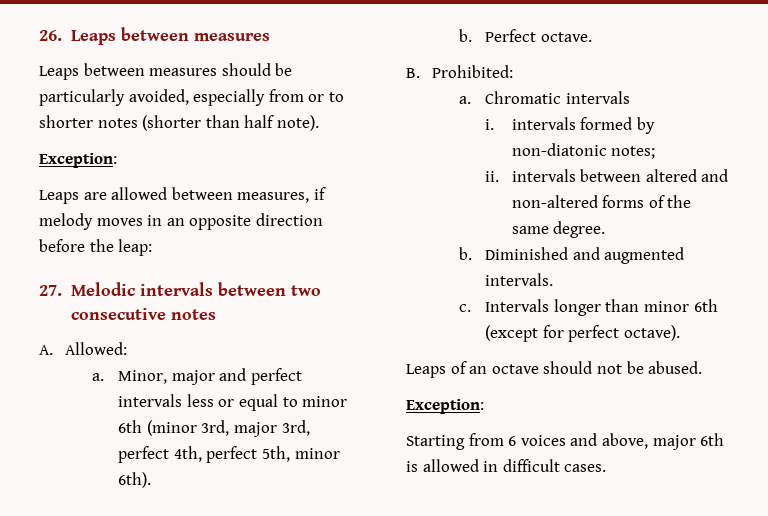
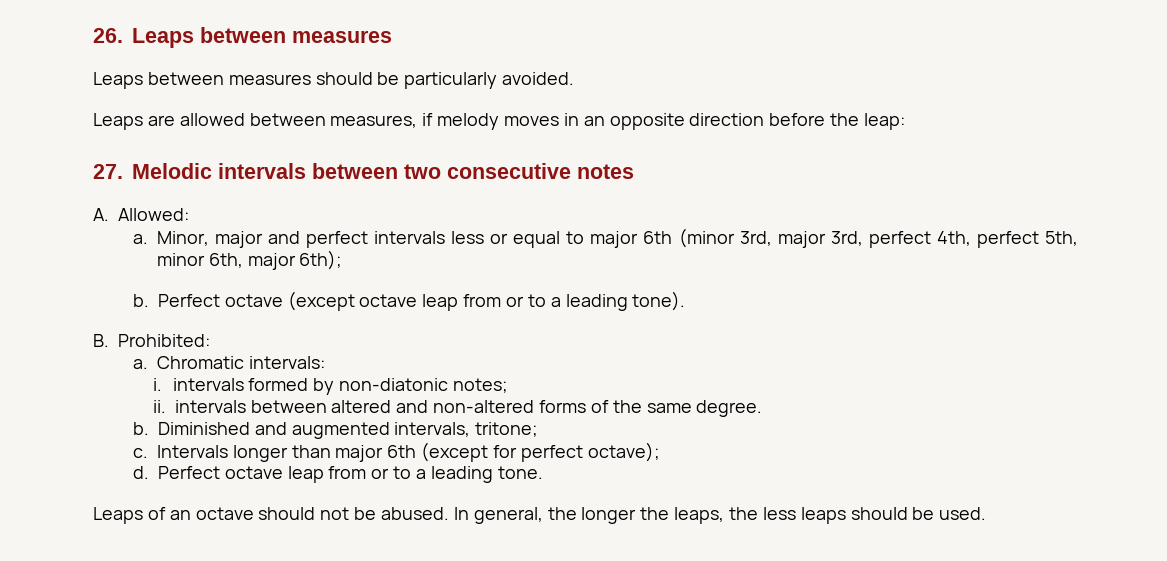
- Leaps between measures should be particularly avoided, especially from or to shorter notes (shorter than half note).
- Exception:
+ Leaps between measures should be particularly avoided.
- Minor, major and perfect intervals less or equal to minor 6th (minor 3rd, major 3rd, perfect 4th, perfect 5th, minor 6th).
+ Minor, major and perfect intervals less or equal to major 6th (minor 3rd, major 3rd, perfect 4th, perfect 5th, minor 6th, major 6th);
- Perfect octave.
+ Perfect octave (except octave leap from or to a leading tone).
- Chromatic intervals
+ Chromatic intervals:
- Diminished and augmented intervals.
+ Diminished and augmented intervals, tritone;
- Intervals longer than minor 6th (except for perfect octave).
+ Intervals longer than major 6th (except for perfect octave);
+ d. Perfect octave leap from or to a leading tone.
- Leaps of an octave should not be abused.
- Exception:
- Starting from 6 voices and above, major 6th is allowed in difficult cases.
+ Leaps of an octave should not be abused. In general, the longer the leaps, the less leaps should be used.

